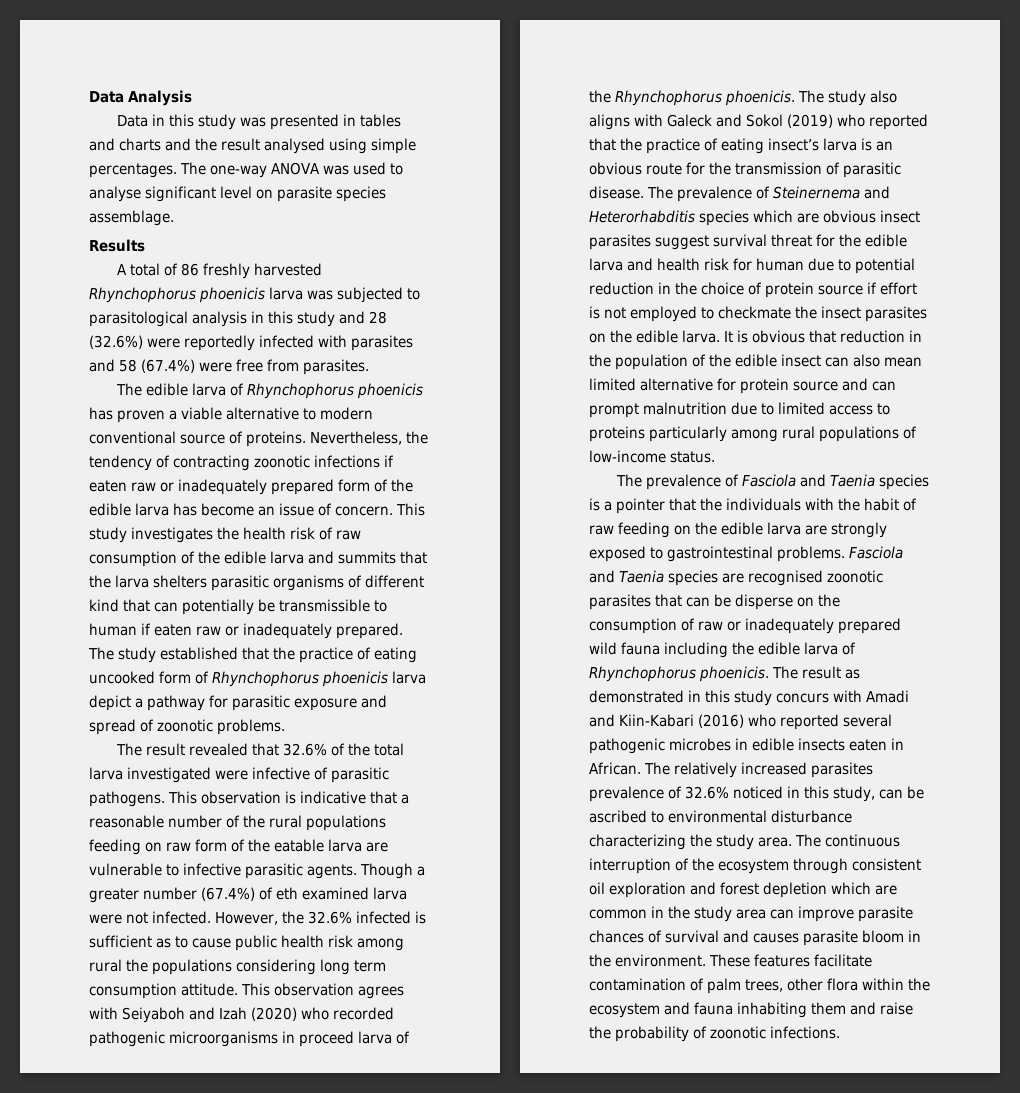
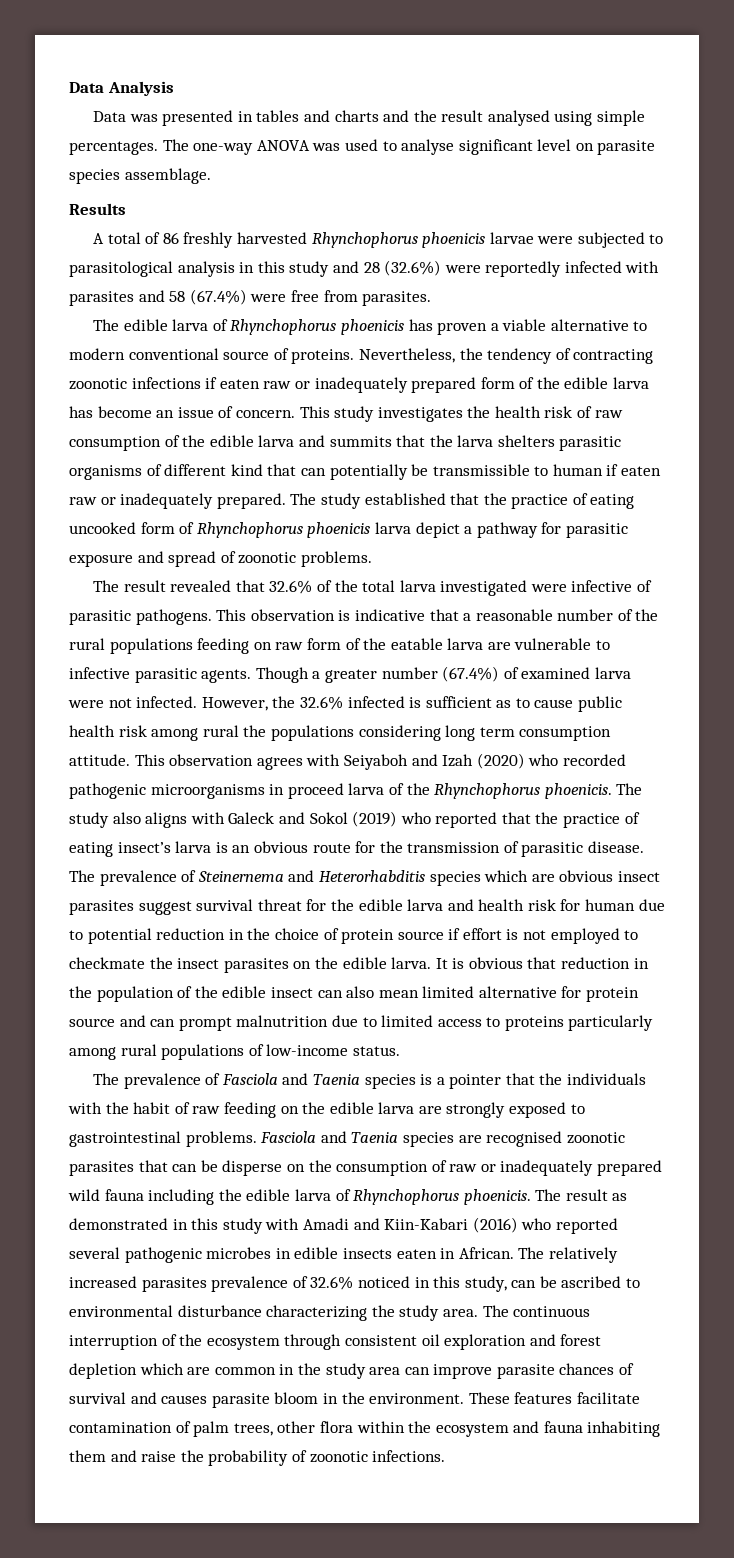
- Data in this study was presented in tables and charts and the result analysed using simple percentages.
+ Data was presented in tables and charts and the result analysed using simple percentages.
- A total of 86 freshly harvested Rhynchophorus phoenicis larva was subjected to parasitological analysis in this study and 28 (32.6%) were reportedly infected with parasites and 58 (67.4%) were free from parasites.
+ A total of 86 freshly harvested Rhynchophorus phoenicis larvae were subjected to parasitological analysis in this study and 28 (32.6%) were reportedly infected with parasites and 58 (67.4%) were free from parasites.
- Though a greater number (67.4%) of eth examined larva were not infected.
+ Though a greater number (67.4%) of examined larva were not infected.
- The result as demonstrated in this study concurs with Amadi and Kiin-Kabari (2016) who reported several pathogenic microbes in edible insects eaten in African.
+ The result as demonstrated in this study with Amadi and Kiin-Kabari (2016) who reported several pathogenic microbes in edible insects eaten in African.

